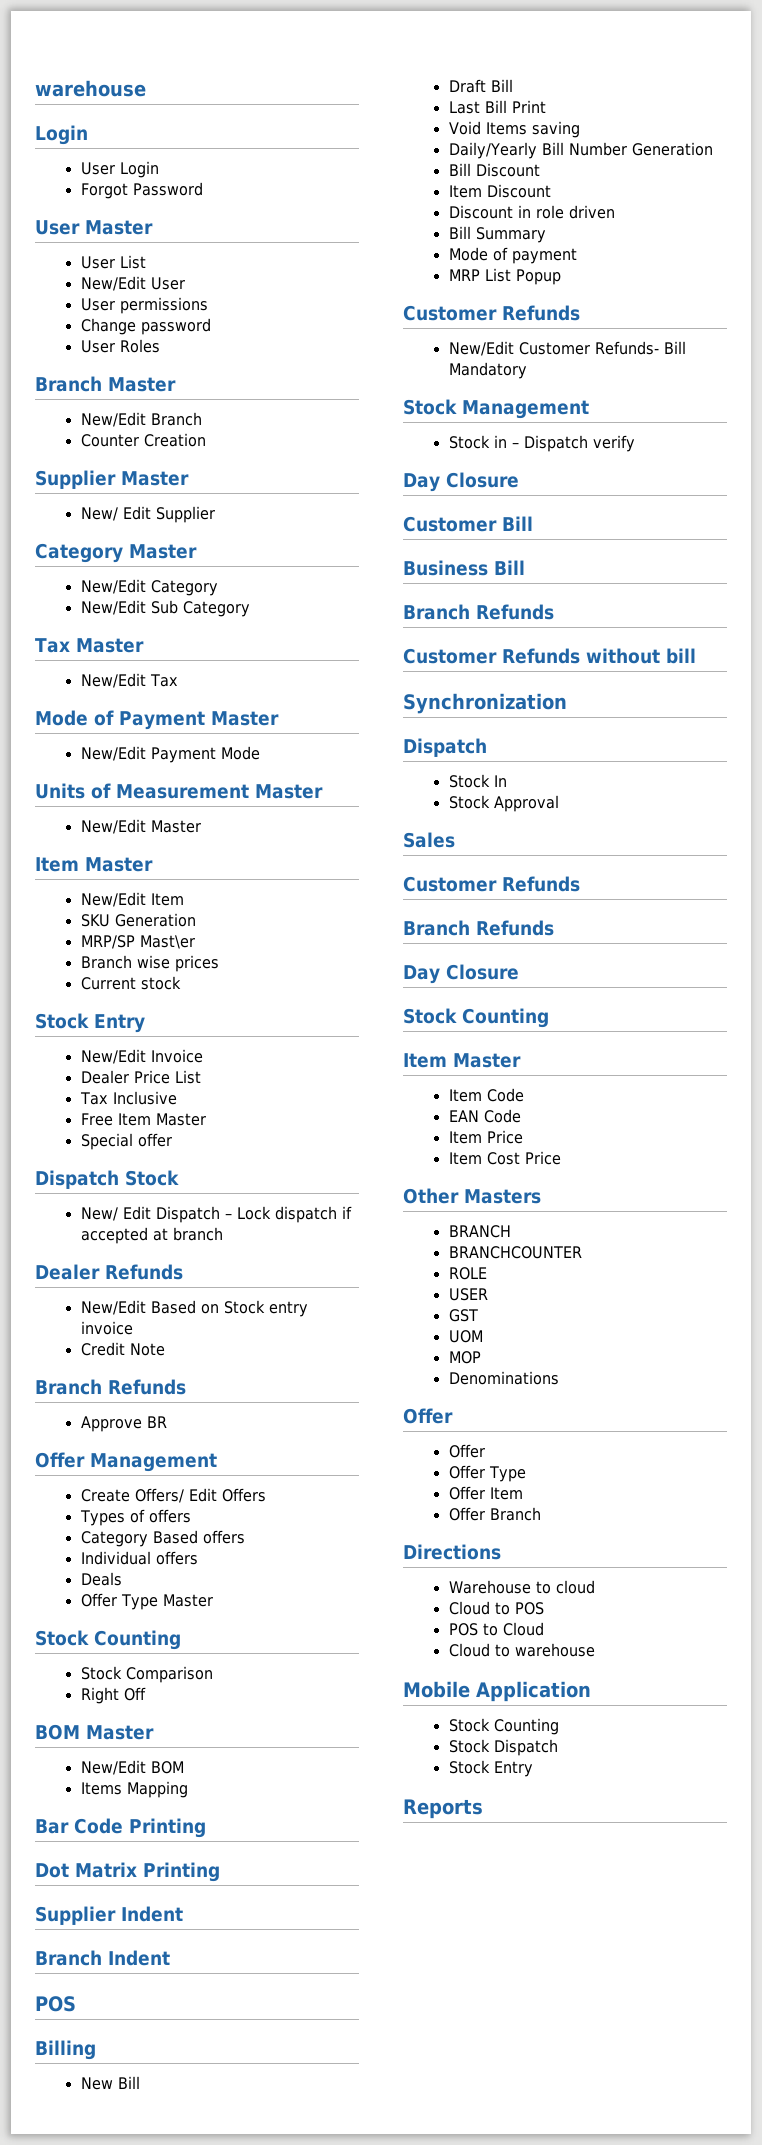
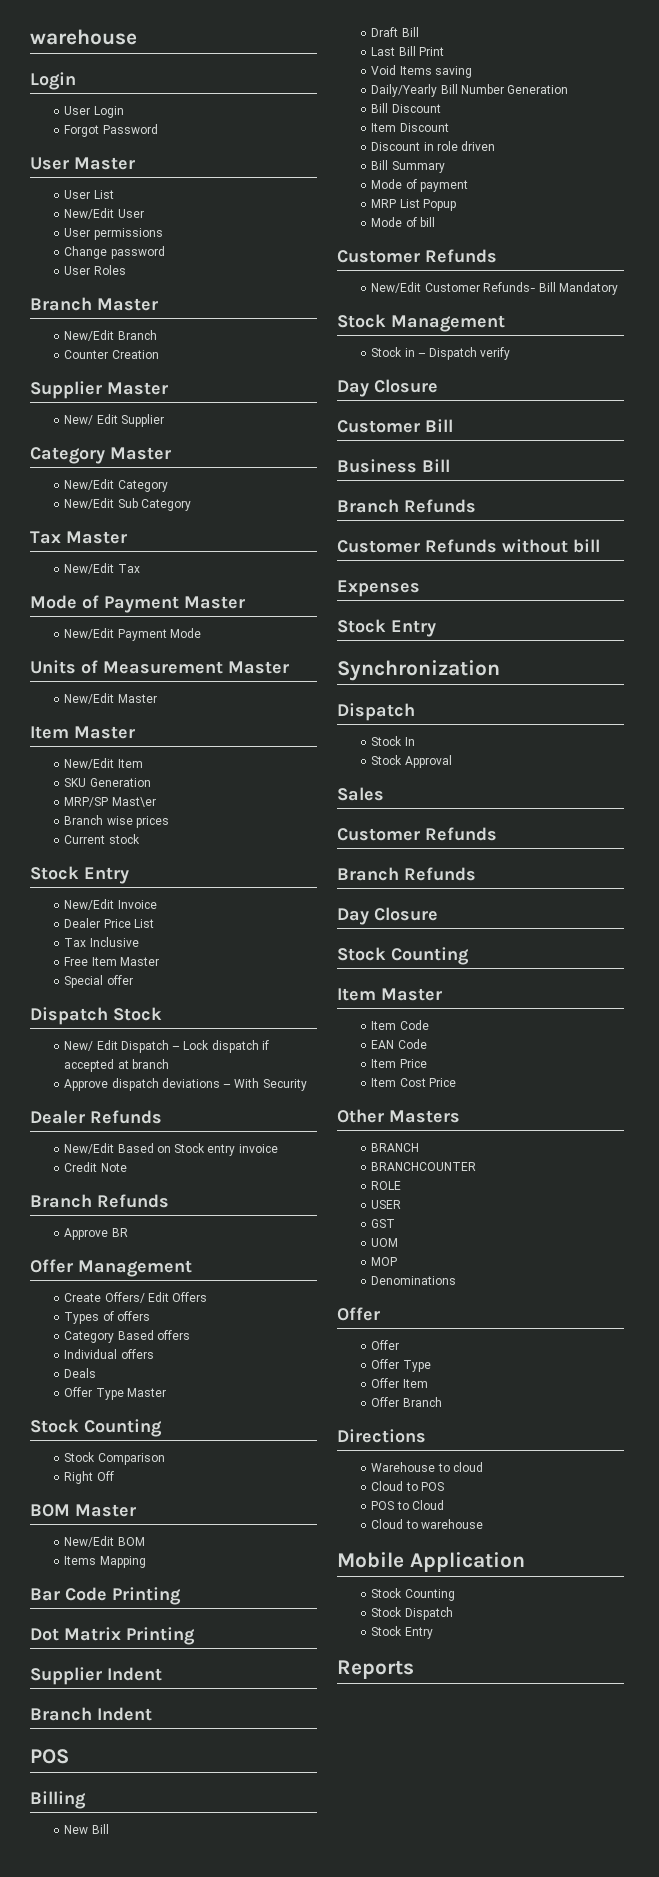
+ Approve dispatch deviations – With Security
+ Mode of bill
+ Expenses
+ Stock Entry

